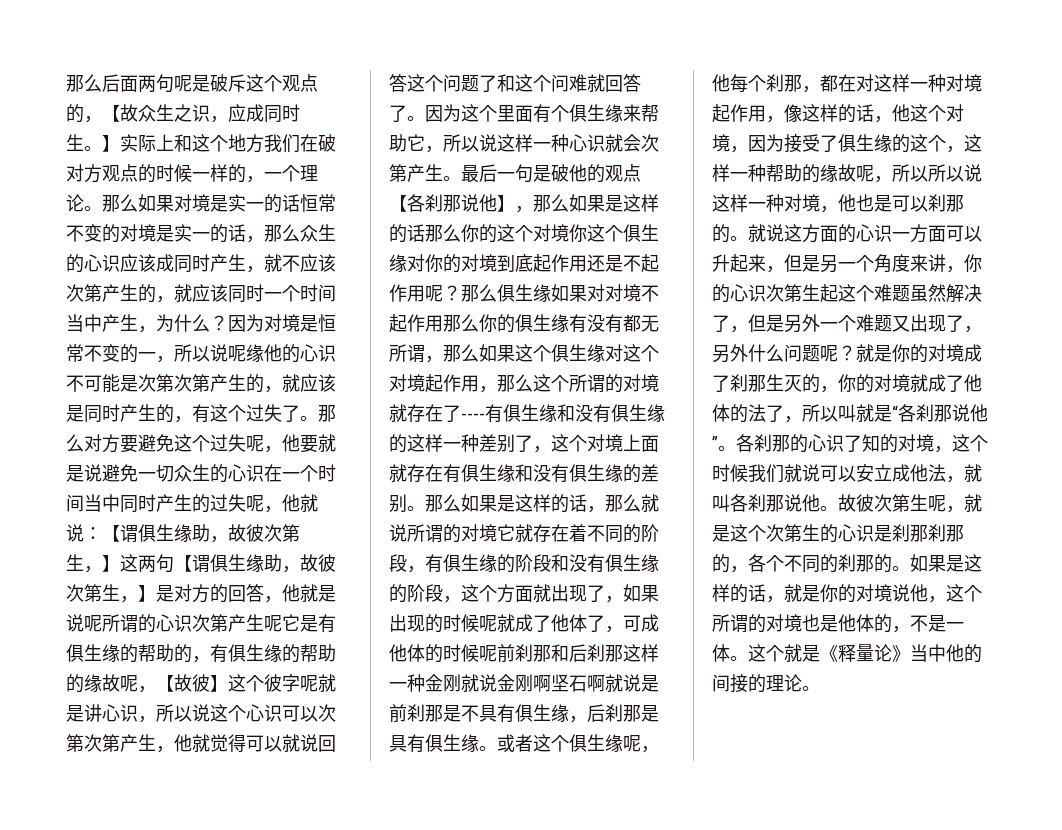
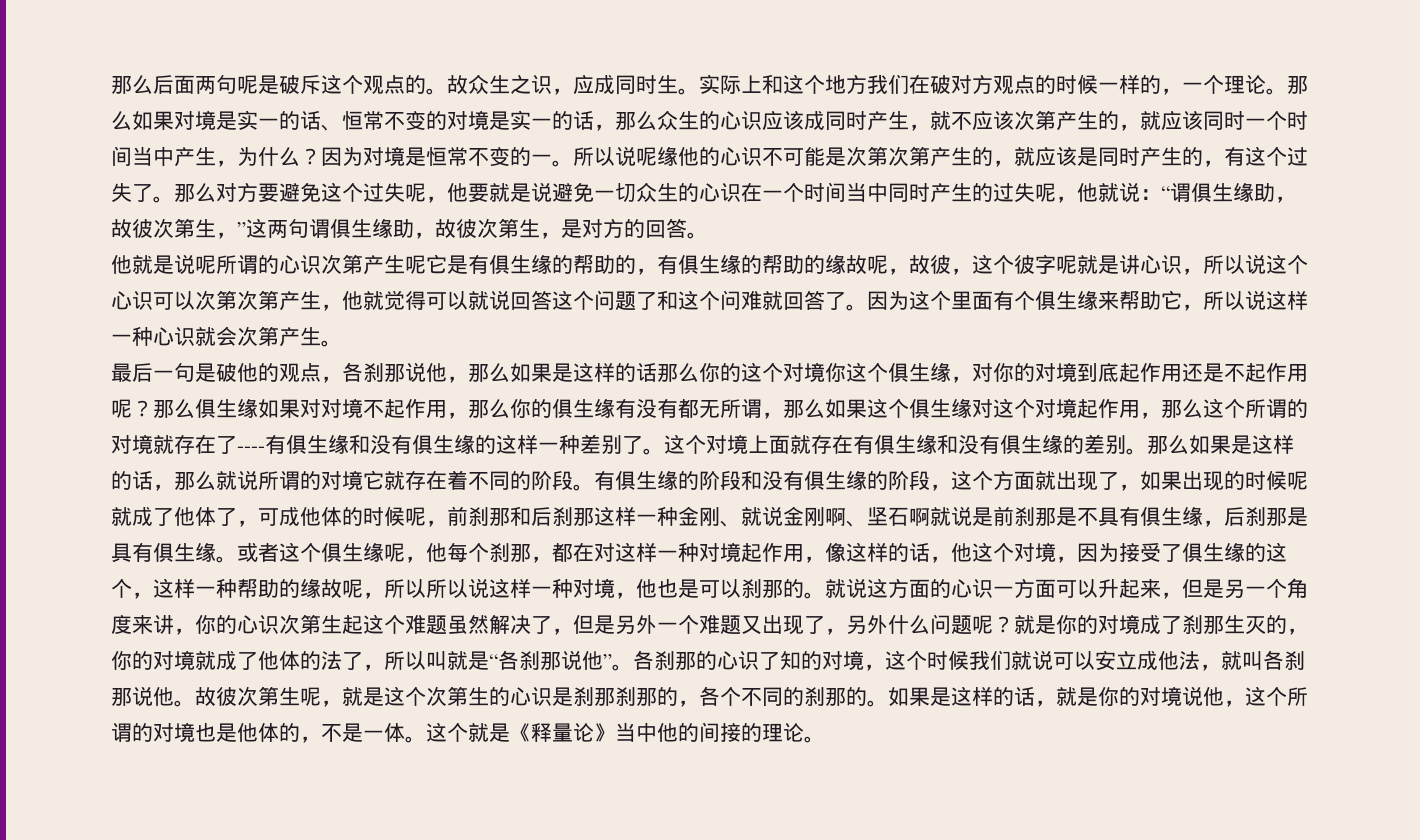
- 那么后面两句呢是破斥这个观点的，【故众生之识，应成同时生。
+ 那么后面两句呢是破斥这个观点的。故众生之识，应成同时生。
- 】实际上和这个地方我们在破对方观点的时候一样的，一个理论。
+ 实际上和这个地方我们在破对方观点的时候一样的，一个理论。
- 那么如果对境是实一的话恒常不变的对境是实一的话，那么众生的心识应该成同时产生，就不应该次第产生的，就应该同时一个时间当中产生，为什么？
+ 那么如果对境是实一的话、恒常不变的对境是实一的话，那么众生的心识应该成同时产生，就不应该次第产生的，就应该同时一个时间当中产生，为什么？
- 因为对境是恒常不变的一，所以说呢缘他的心识不可能是次第次第产生的，就应该是同时产生的，有这个过失了。
+ 因为对境是恒常不变的一。所以说呢缘他的心识不可能是次第次第产生的，就应该是同时产生的，有这个过失了。
- 【谓俱生缘助，故彼次第生，】这两句【谓俱生缘助，故彼次第生，】是对方的回答，他就是说呢所谓的心识次第产生呢它是有俱生缘的帮助的，有俱生缘的帮助的缘故呢，【故彼】这个彼字呢就是讲心识，所以说这个心识可以次第次第产生，他就觉得可以就说回答这个问题了和这个问难就回答了。
+ “谓俱生缘助，故彼次第生，”这两句谓俱生缘助，故彼次第生，是对方的回答。
+ 他就是说呢所谓的心识次第产生呢它是有俱生缘的帮助的，有俱生缘的帮助的缘故呢，故彼，这个彼字呢就是讲心识，所以说这个心识可以次第次第产生，他就觉得可以就说回答这个问题了和这个问难就回答了。
- 因为这个里面有个俱生缘来帮助它，所以说这样一种心识就会次第产生。最后一句是破他的观点【各刹那说他】，那么如果是这样的话那么你的这个对境你这个俱生缘对你的对境到底起作用还是不起作用呢？
+ 因为这个里面有个俱生缘来帮助它，所以说这样一种心识就会次第产生。
+ 最后一句是破他的观点，各刹那说他，那么如果是这样的话那么你的这个对境你这个俱生缘，对你的对境到底起作用还是不起作用呢？
- 那么俱生缘如果对对境不起作用那么你的俱生缘有没有都无所谓，那么如果这个俱生缘对这个对境起作用，那么这个所谓的对境就存在了----有俱生缘和没有俱生缘的这样一种差别了，这个对境上面就存在有俱生缘和没有俱生缘的差别。
+ 那么俱生缘如果对对境不起作用，那么你的俱生缘有没有都无所谓，那么如果这个俱生缘对这个对境起作用，那么这个所谓的对境就存在了----有俱生缘和没有俱生缘的这样一种差别了。这个对境上面就存在有俱生缘和没有俱生缘的差别。
- 那么如果是这样的话，那么就说所谓的对境它就存在着不同的阶段，有俱生缘的阶段和没有俱生缘的阶段，这个方面就出现了，如果出现的时候呢就成了他体了，可成他体的时候呢前刹那和后刹那这样一种金刚就说金刚啊坚石啊就说是前刹那是不具有俱生缘，后刹那是具有俱生缘。
+ 那么如果是这样的话，那么就说所谓的对境它就存在着不同的阶段。有俱生缘的阶段和没有俱生缘的阶段，这个方面就出现了，如果出现的时候呢就成了他体了，可成他体的时候呢，前刹那和后刹那这样一种金刚、就说金刚啊、坚石啊就说是前刹那是不具有俱生缘，后刹那是具有俱生缘。

